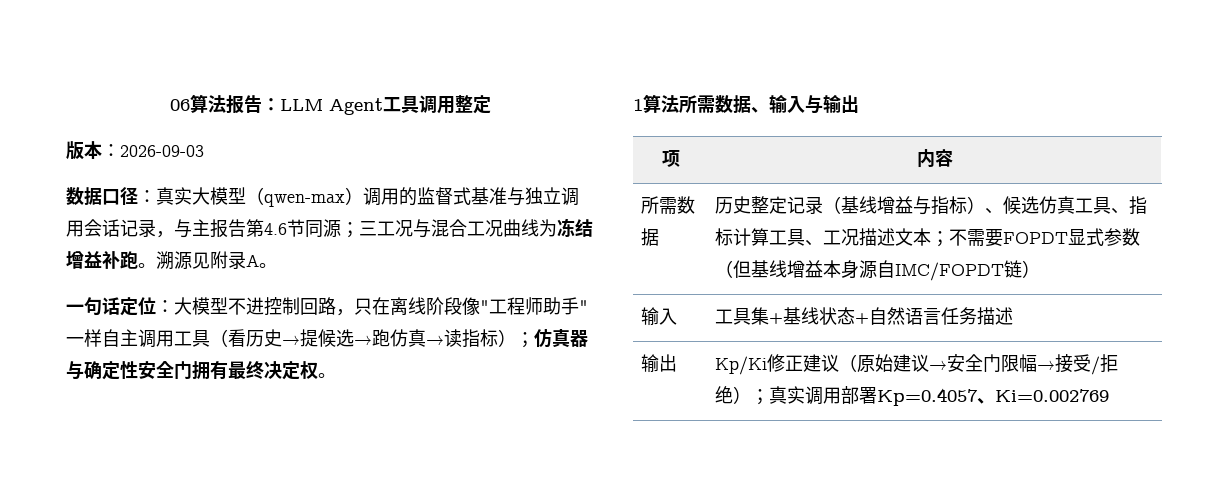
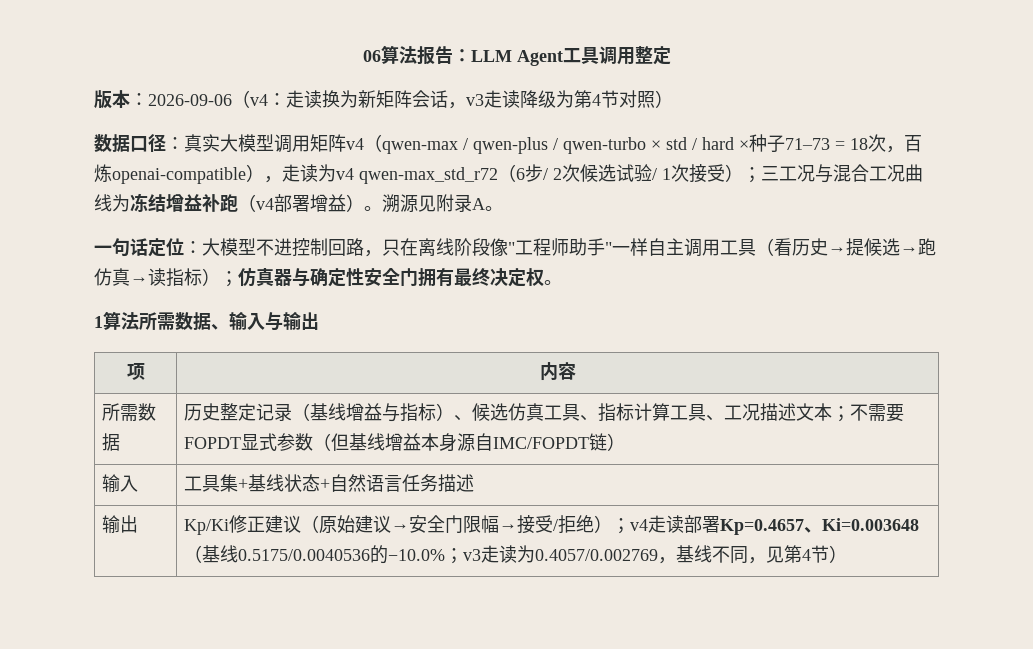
- 版本：2026-09-03
+ 版本：2026-09-06（v4：走读换为新矩阵会话，v3走读降级为第4节对照）
- 数据口径：真实大模型（qwen-max）调用的监督式基准与独立调用会话记录，与主报告第4.6节同源；三工况与混合工况曲线为冻结增益补跑。
+ 数据口径：真实大模型调用矩阵v4（qwen-max / qwen-plus / qwen-turbo × std / hard ×种子71–73 = 18次，百炼openai-compatible），走读为v4 qwen-max_std_r72（6步/ 2次候选试验/ 1次接受）；三工况与混合工况曲线为冻结增益补跑（v4部署增益）。
- 输出 | Kp/Ki修正建议（原始建议→安全门限幅→接受/拒绝）；真实调用部署Kp=0.4057、Ki=0.002769
+ 输出 | Kp/Ki修正建议（原始建议→安全门限幅→接受/拒绝）；v4走读部署Kp=0.4657、Ki=0.003648（基线0.5175/0.0040536的−10.0%；v3走读为0.4057/0.002769，基线不同，见第4节）

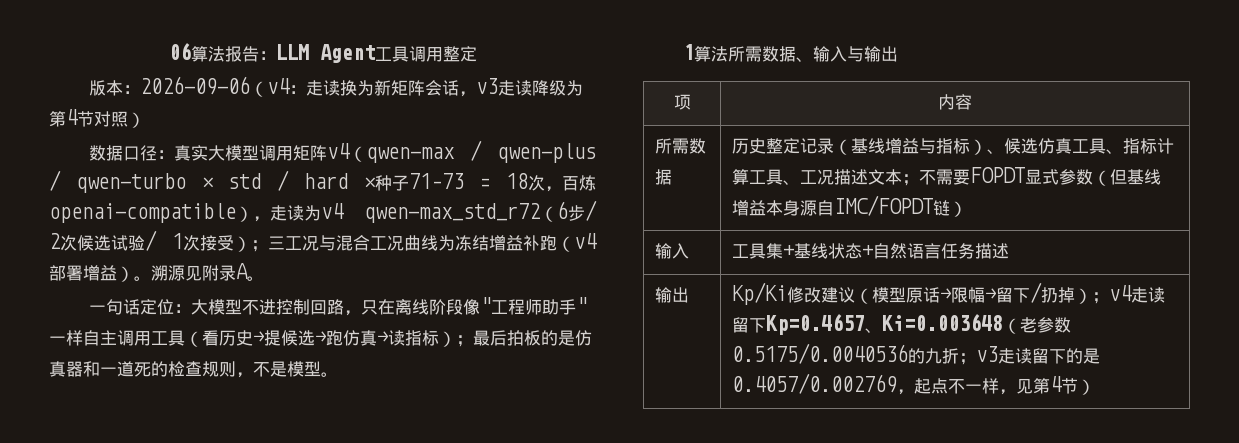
- 一句话定位：大模型不进控制回路，只在离线阶段像"工程师助手"一样自主调用工具（看历史→提候选→跑仿真→读指标）；仿真器与确定性安全门拥有最终决定权。
+ 一句话定位：大模型不进控制回路，只在离线阶段像"工程师助手"一样自主调用工具（看历史→提候选→跑仿真→读指标）；最后拍板的是仿真器和一道死的检查规则，不是模型。
- 输出 | Kp/Ki修正建议（原始建议→安全门限幅→接受/拒绝）；v4走读部署Kp=0.4657、Ki=0.003648（基线0.5175/0.0040536的−10.0%；v3走读为0.4057/0.002769，基线不同，见第4节）
+ 输出 | Kp/Ki修改建议（模型原话→限幅→留下/扔掉）；v4走读留下Kp=0.4657、Ki=0.003648（老参数0.5175/0.0040536的九折；v3走读留下的是0.4057/0.002769，起点不一样，见第4节）

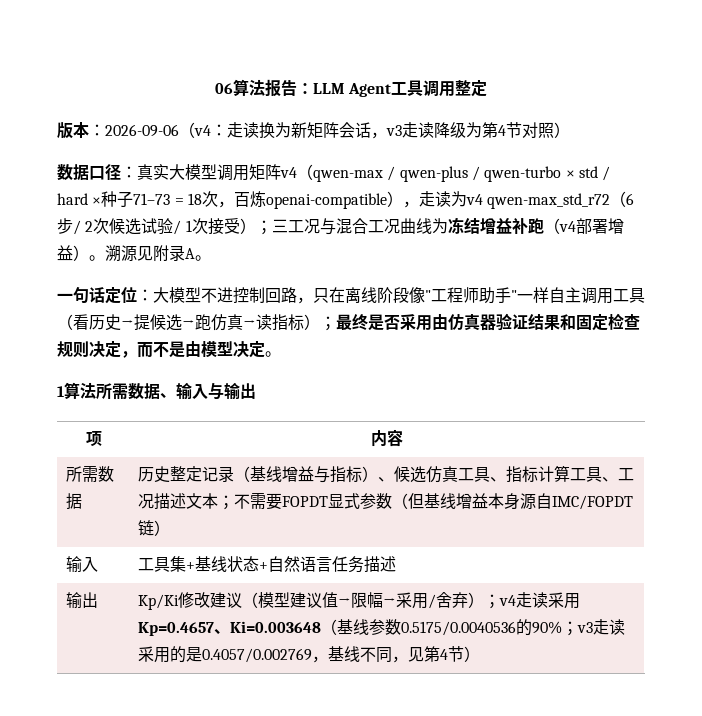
- 一句话定位：大模型不进控制回路，只在离线阶段像"工程师助手"一样自主调用工具（看历史→提候选→跑仿真→读指标）；最后拍板的是仿真器和一道死的检查规则，不是模型。
+ 一句话定位：大模型不进控制回路，只在离线阶段像"工程师助手"一样自主调用工具（看历史→提候选→跑仿真→读指标）；最终是否采用由仿真器验证结果和固定检查规则决定，而不是由模型决定。
- 输出 | Kp/Ki修改建议（模型原话→限幅→留下/扔掉）；v4走读留下Kp=0.4657、Ki=0.003648（老参数0.5175/0.0040536的九折；v3走读留下的是0.4057/0.002769，起点不一样，见第4节）
+ 输出 | Kp/Ki修改建议（模型建议值→限幅→采用/舍弃）；v4走读采用Kp=0.4657、Ki=0.003648（基线参数0.5175/0.0040536的90%；v3走读采用的是0.4057/0.002769，基线不同，见第4节）

